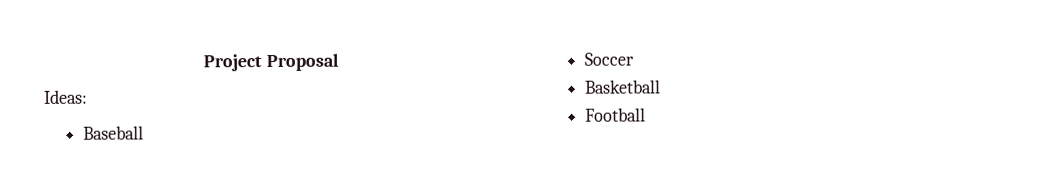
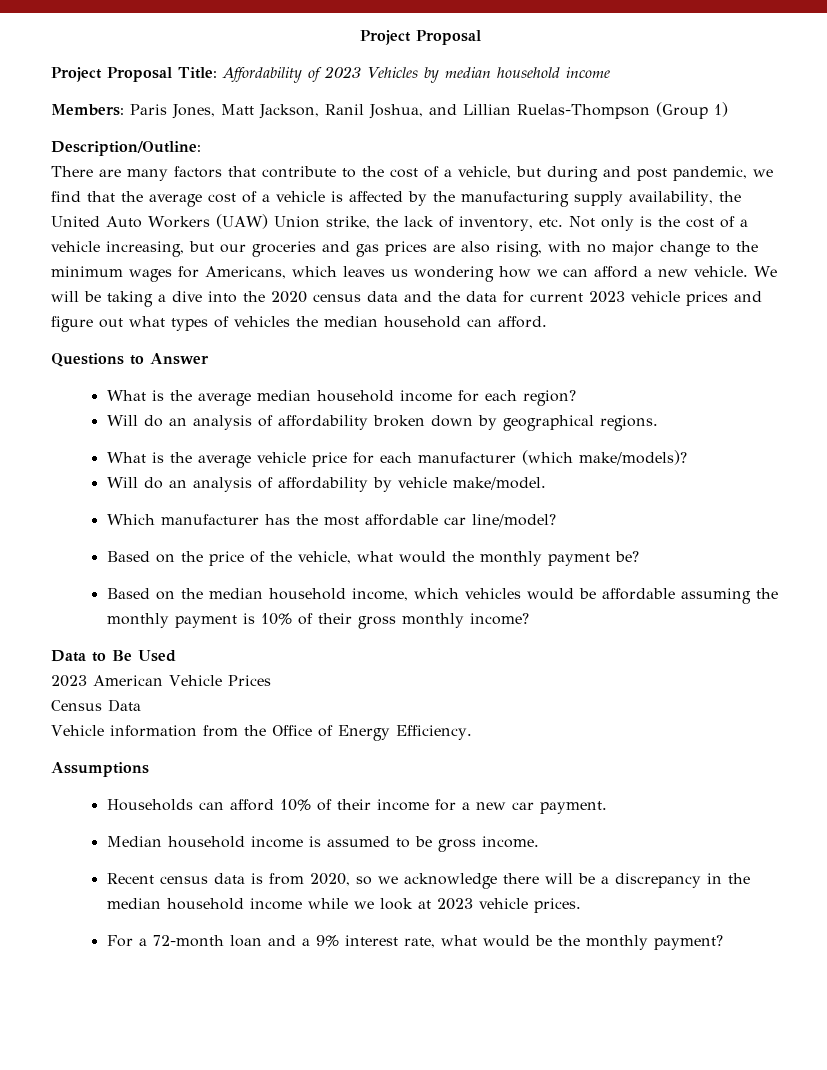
- Ideas:
- Baseball
- Soccer
- Basketball
- Football
+ Project Proposal Title: Affordability of 2023 Vehicles by median household income
+ Members: Paris Jones, Matt Jackson, Ranil Joshua, and Lillian Ruelas-Thompson (Group 1)
+ Description/Outline:
+ There are many factors that contribute to the cost of a vehicle, but during and post pandemic, we find that the average cost of a vehicle is affected by the manufacturing supply availability, the United Auto Workers (UAW) Union strike, the lack of inventory, etc. Not only is the cost of a vehicle increasing, but our groceries and gas prices are also rising, with no major change to the minimum wages for Americans, which leaves us wondering how we can afford a new vehicle. We will be taking a dive into the 2020 census data and the data for current 2023 vehicle prices and figure out what types of vehicles the median household can afford.
+ Questions to Answer
+ What is the average median household income for each region?
+ Will do an analysis of affordability broken down by geographical regions.
+ What is the average vehicle price for each manufacturer (which make/models)?
+ Will do an analysis of affordability by vehicle make/model.
+ Which manufacturer has the most affordable car line/model?
+ Based on the price of the vehicle, what would the monthly payment be?
+ Based on the median household income, which vehicles would be affordable assuming the monthly payment is 10% of their gross monthly income?
+ Data to Be Used
+ 2023 American Vehicle Prices
+ Census Data
+ Vehicle information from the Office of Energy Efficiency.
+ Assumptions
+ Households can afford 10% of their income for a new car payment.
+ Median household income is assumed to be gross income.
+ Recent census data is from 2020, so we acknowledge there will be a discrepancy in the median household income while we look at 2023 vehicle prices.
+ For a 72-month loan and a 9% interest rate, what would be the monthly payment?

